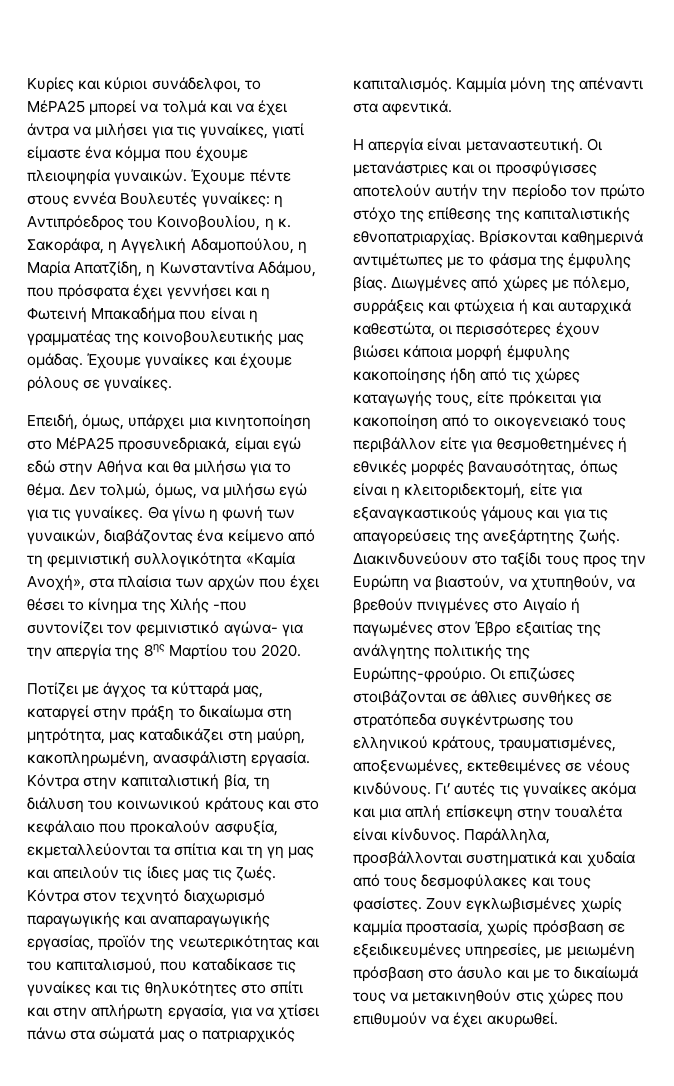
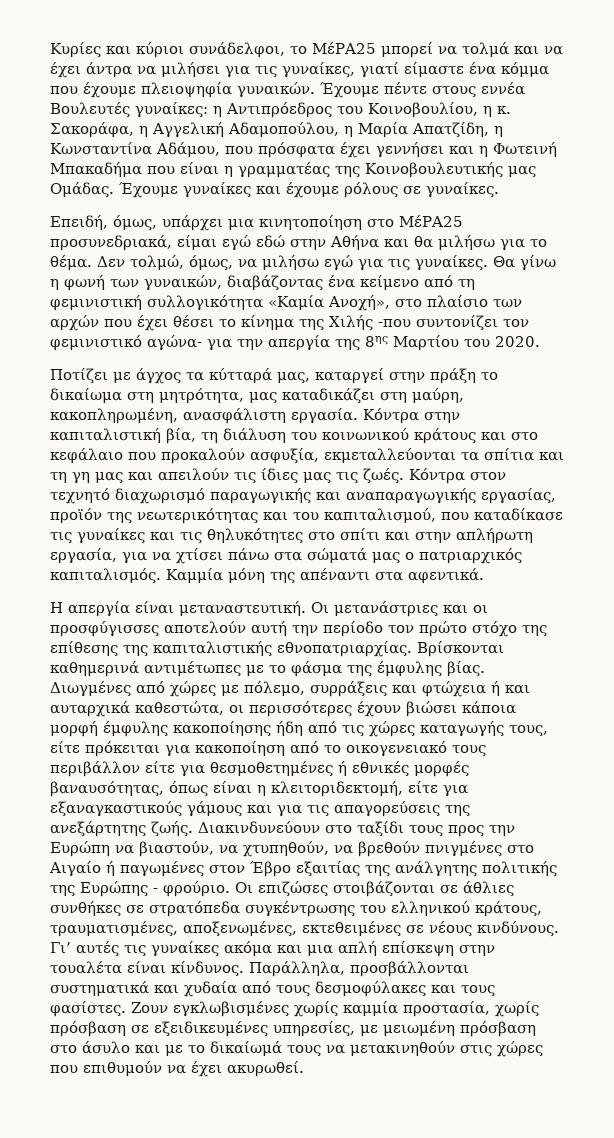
- Σακοράφα, η Αγγελική Αδαμοπούλου, η Μαρία Απατζίδη, η Κωνσταντίνα Αδάμου, που πρόσφατα έχει γεννήσει και η Φωτεινή Μπακαδήμα που είναι η γραμματέας της κοινοβουλευτικής μας ομάδας.
+ Σακοράφα, η Αγγελική Αδαμοπούλου, η Μαρία Απατζίδη, η Κωνσταντίνα Αδάμου, που πρόσφατα έχει γεννήσει και η Φωτεινή Μπακαδήμα που είναι η γραμματέας της Κοινοβουλευτικής μας Ομάδας.
- Θα γίνω η φωνή των γυναικών, διαβάζοντας ένα κείμενο από τη φεμινιστική συλλογικότητα «Καμία Ανοχή», στα πλαίσια των αρχών που έχει θέσει το κίνημα της Χιλής -που συντονίζει τον φεμινιστικό αγώνα- για την απεργία της 8ης Μαρτίου του 2020.
+ Θα γίνω η φωνή των γυναικών, διαβάζοντας ένα κείμενο από τη φεμινιστική συλλογικότητα «Καμία Ανοχή», στο πλαίσιο των αρχών που έχει θέσει το κίνημα της Χιλής -που συντονίζει τον φεμινιστικό αγώνα- για την απεργία της 8ης Μαρτίου του 2020.
- Οι μετανάστριες και οι προσφύγισσες αποτελούν αυτήν την περίοδο τον πρώτο στόχο της επίθεσης της καπιταλιστικής εθνοπατριαρχίας.
+ Οι μετανάστριες και οι προσφύγισσες αποτελούν αυτή την περίοδο τον πρώτο στόχο της επίθεσης της καπιταλιστικής εθνοπατριαρχίας.
- Διακινδυνεύουν στο ταξίδι τους προς την Ευρώπη να βιαστούν, να χτυπηθούν, να βρεθούν πνιγμένες στο Αιγαίο ή παγωμένες στον Έβρο εξαιτίας της ανάλγητης πολιτικής της Ευρώπης-φρούριο.
+ Διακινδυνεύουν στο ταξίδι τους προς την Ευρώπη να βιαστούν, να χτυπηθούν, να βρεθούν πνιγμένες στο Αιγαίο ή παγωμένες στον Έβρο εξαιτίας της ανάλγητης πολιτικής της Ευρώπης - φρούριο.

